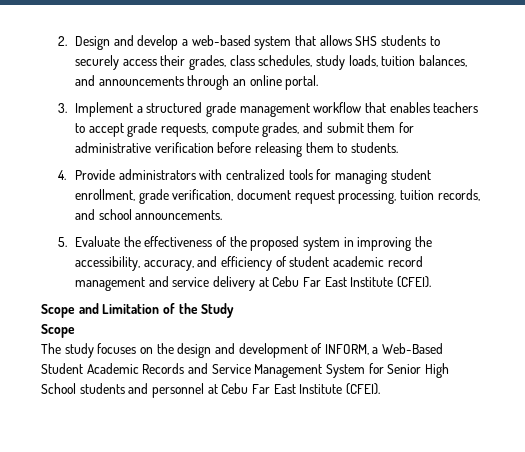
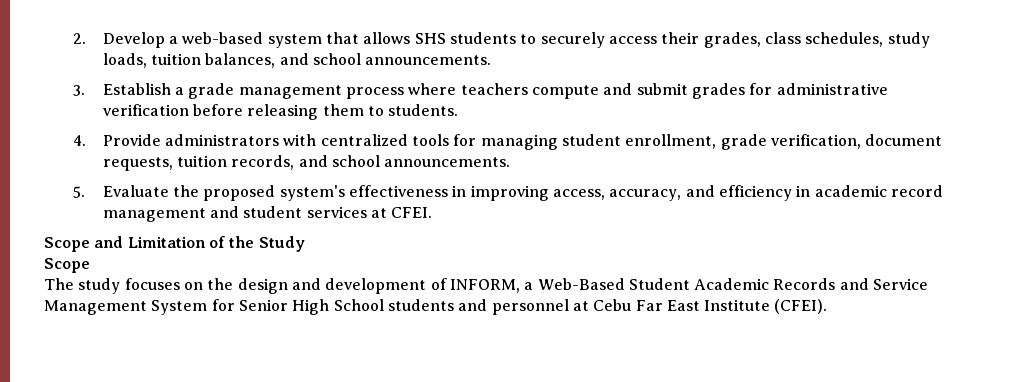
- 2. Design and develop a web-based system that allows SHS students to securely access their grades, class schedules, study loads, tuition balances, and announcements through an online portal.
- 3. Implement a structured grade management workflow that enables teachers to accept grade requests, compute grades, and submit them for administrative verification before releasing them to students.
+ 2. Develop a web-based system that allows SHS students to securely access their grades, class schedules, study loads, tuition balances, and school announcements.
+ 3. Establish a grade management process where teachers compute and submit grades for administrative verification before releasing them to students.
- 4. Provide administrators with centralized tools for managing student enrollment, grade verification, document request processing, tuition records, and school announcements.
+ 4. Provide administrators with centralized tools for managing student enrollment, grade verification, document requests, tuition records, and school announcements.
- 5. Evaluate the effectiveness of the proposed system in improving the accessibility, accuracy, and efficiency of student academic record management and service delivery at Cebu Far East Institute (CFEI).
+ 5. Evaluate the proposed system's effectiveness in improving access, accuracy, and efficiency in academic record management and student services at CFEI.

